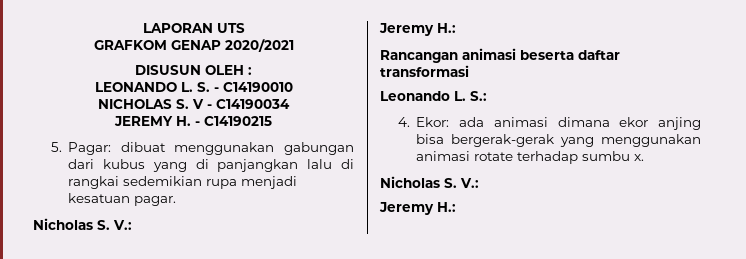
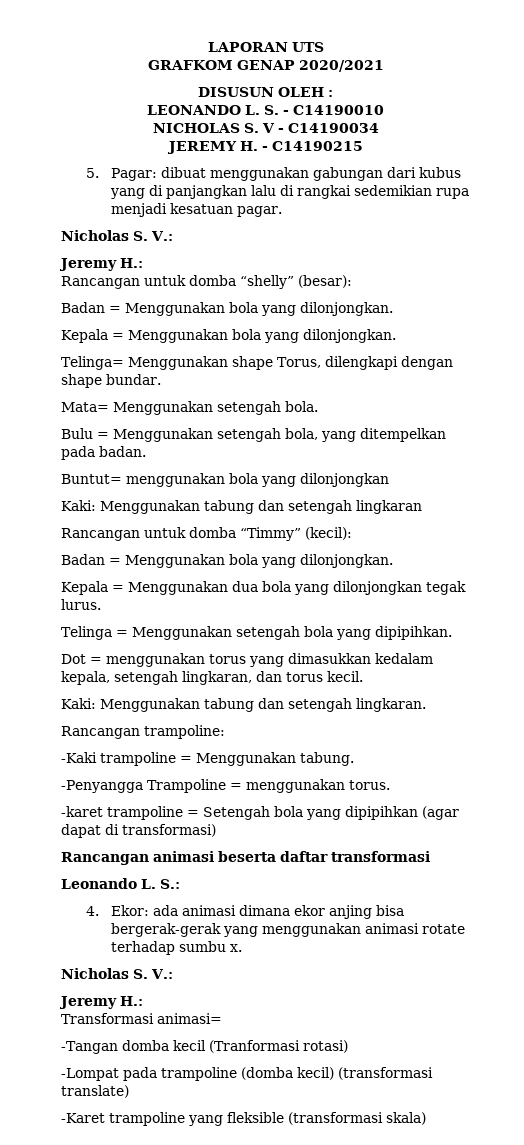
+ Rancangan untuk domba “shelly” (besar):
+ Badan = Menggunakan bola yang dilonjongkan.
+ Kepala = Menggunakan bola yang dilonjongkan.
+ Telinga= Menggunakan shape Torus, dilengkapi dengan shape bundar.
+ Mata= Menggunakan setengah bola.
+ Bulu = Menggunakan setengah bola, yang ditempelkan pada badan.
+ Buntut= menggunakan bola yang dilonjongkan
+ Kaki: Menggunakan tabung dan setengah lingkaran
+ Rancangan untuk domba “Timmy” (kecil):
+ Badan = Menggunakan bola yang dilonjongkan.
+ Kepala = Menggunakan dua bola yang dilonjongkan tegak lurus.
+ Telinga = Menggunakan setengah bola yang dipipihkan.
+ Dot = menggunakan torus yang dimasukkan kedalam kepala, setengah lingkaran, dan torus kecil.
+ Kaki: Menggunakan tabung dan setengah lingkaran.
+ Rancangan trampoline:
+ -Kaki trampoline = Menggunakan tabung.
+ -Penyangga Trampoline = menggunakan torus.
+ -karet trampoline = Setengah bola yang dipipihkan (agar dapat di transformasi)
+ Transformasi animasi=
+ -Tangan domba kecil (Tranformasi rotasi)
+ -Lompat pada trampoline (domba kecil) (transformasi translate)
+ -Karet trampoline yang fleksible (transformasi skala)

